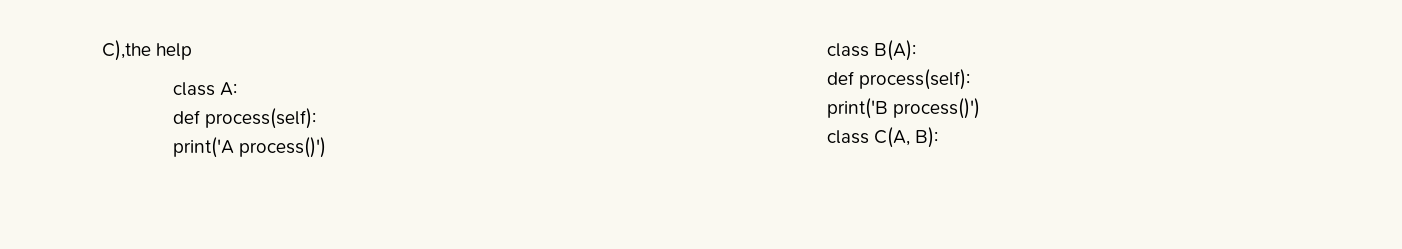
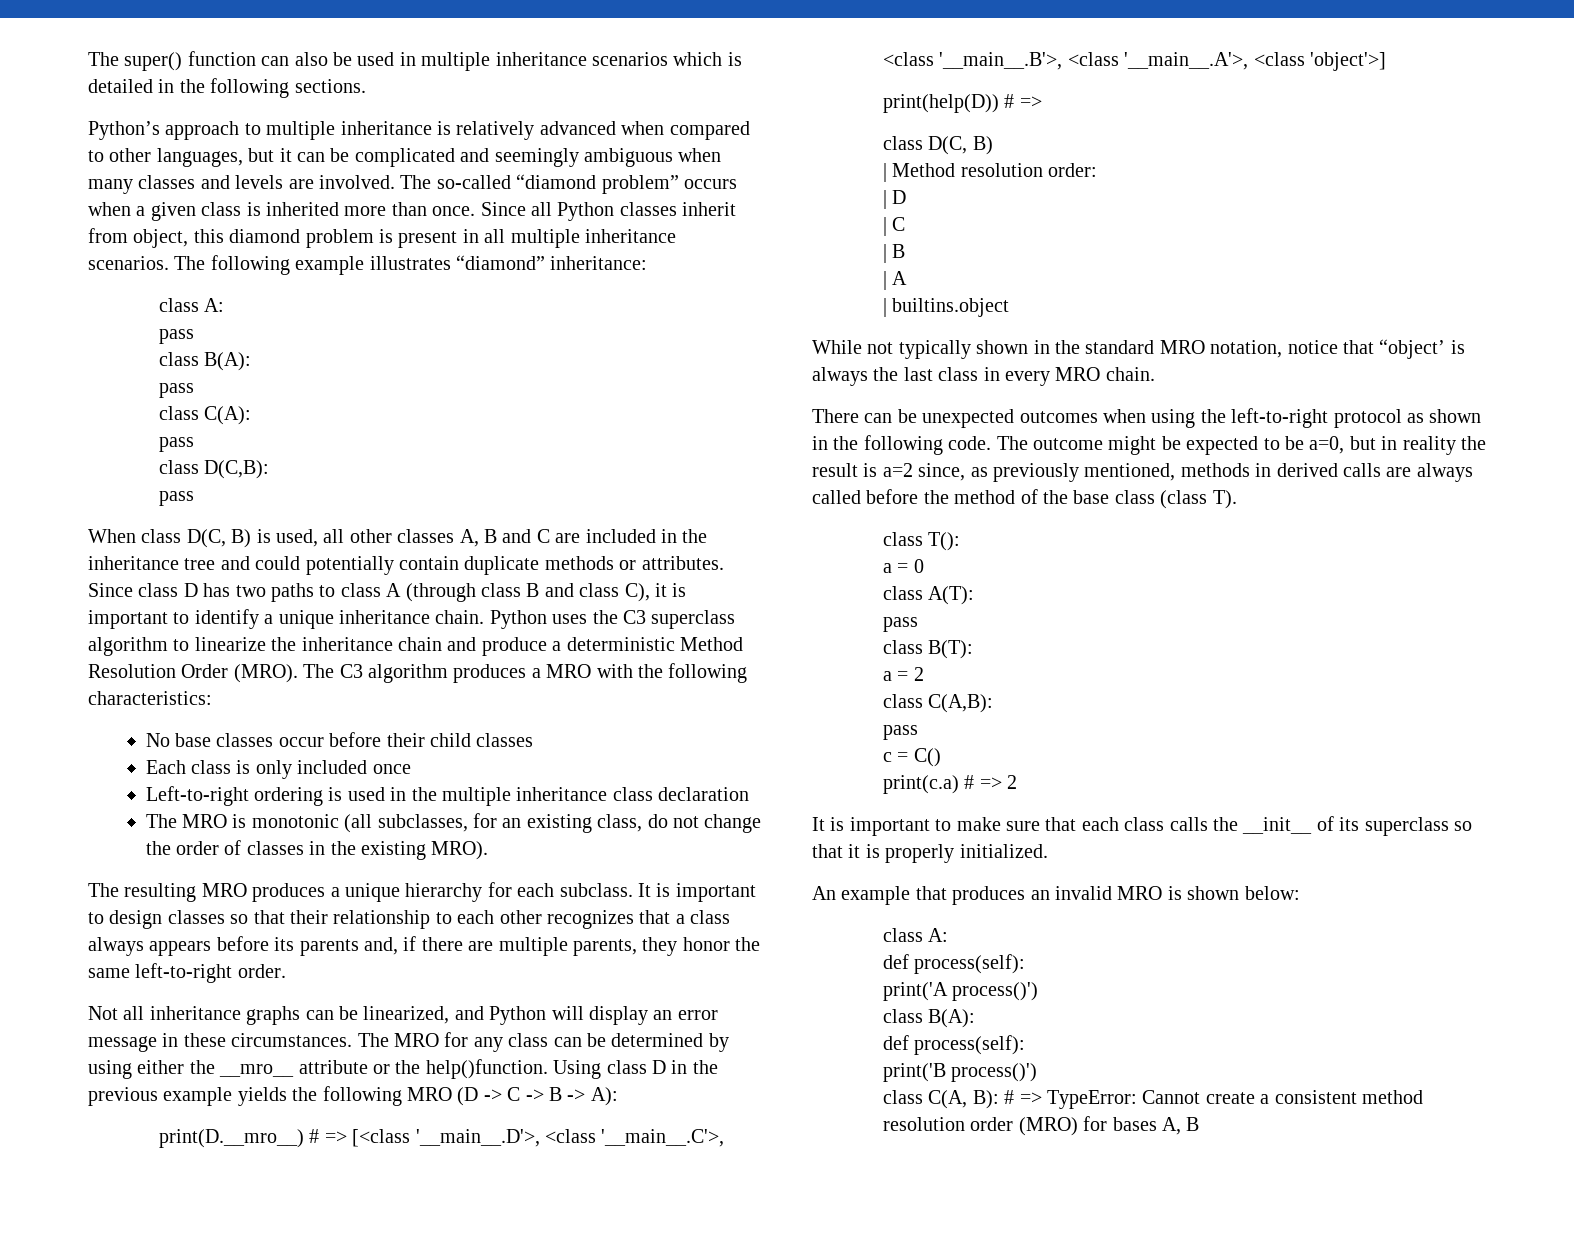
- C),the help
+ The super() function can also be used in multiple inheritance scenarios which is detailed in the following sections.
+ Python’s approach to multiple inheritance is relatively advanced when compared to other languages, but it can be complicated and seemingly ambiguous when many classes and levels are involved. The so-called “diamond problem” occurs when a given class is inherited more than once. Since all Python classes inherit from object, this diamond problem is present in all multiple inheritance scenarios. The following example illustrates “diamond” inheritance:
+ class A:
+ pass
+ class B(A):
+ pass
+ class C(A):
+ pass
+ class D(C,B):
+ pass
+ When class D(C, B) is used, all other classes A, B and C are included in the inheritance tree and could potentially contain duplicate methods or attributes. Since class D has two paths to class A (through class B and class C), it is important to identify a unique inheritance chain. Python uses the C3 superclass algorithm to linearize the inheritance chain and produce a deterministic Method Resolution Order (MRO). The C3 algorithm produces a MRO with the following characteristics:
+ No base classes occur before their child classes
+ Each class is only included once
+ Left-to-right ordering is used in the multiple inheritance class declaration
+ The MRO is monotonic (all subclasses, for an existing class, do not change the order of classes in the existing MRO).
+ The resulting MRO produces a unique hierarchy for each subclass. It is important to design classes so that their relationship to each other recognizes that a class always appears before its parents and, if there are multiple parents, they honor the same left-to-right order.
+ Not all inheritance graphs can be linearized, and Python will display an error message in these circumstances. The MRO for any class can be determined by using either the __mro__ attribute or the help()function. Using class D in the previous example yields the following MRO (D -> C -> B -> A):
+ print(D.__mro__) # => [<class '__main__.D'>, <class '__main__.C'>, <class '__main__.B'>, <class '__main__.A'>, <class 'object'>]
+ print(help(D)) # =>
+ class D(C, B)
+ | Method resolution order:
+ | D
+ | C
+ | B
+ | A
+ | builtins.object
+ While not typically shown in the standard MRO notation, notice that “object’ is always the last class in every MRO chain.
+ There can be unexpected outcomes when using the left-to-right protocol as shown in the following code. The outcome might be expected to be a=0, but in reality the result is a=2 since, as previously mentioned, methods in derived calls are always called before the method of the base class (class T).
+ class T():
+ a = 0
+ class A(T):
+ pass
+ class B(T):
+ a = 2
+ class C(A,B):
+ pass
+ c = C()
+ print(c.a) # => 2
+ It is important to make sure that each class calls the __init__ of its superclass so that it is properly initialized.
+ An example that produces an invalid MRO is shown below:
- class C(A, B):
+ class C(A, B): # => TypeError: Cannot create a consistent method resolution order (MRO) for bases A, B

